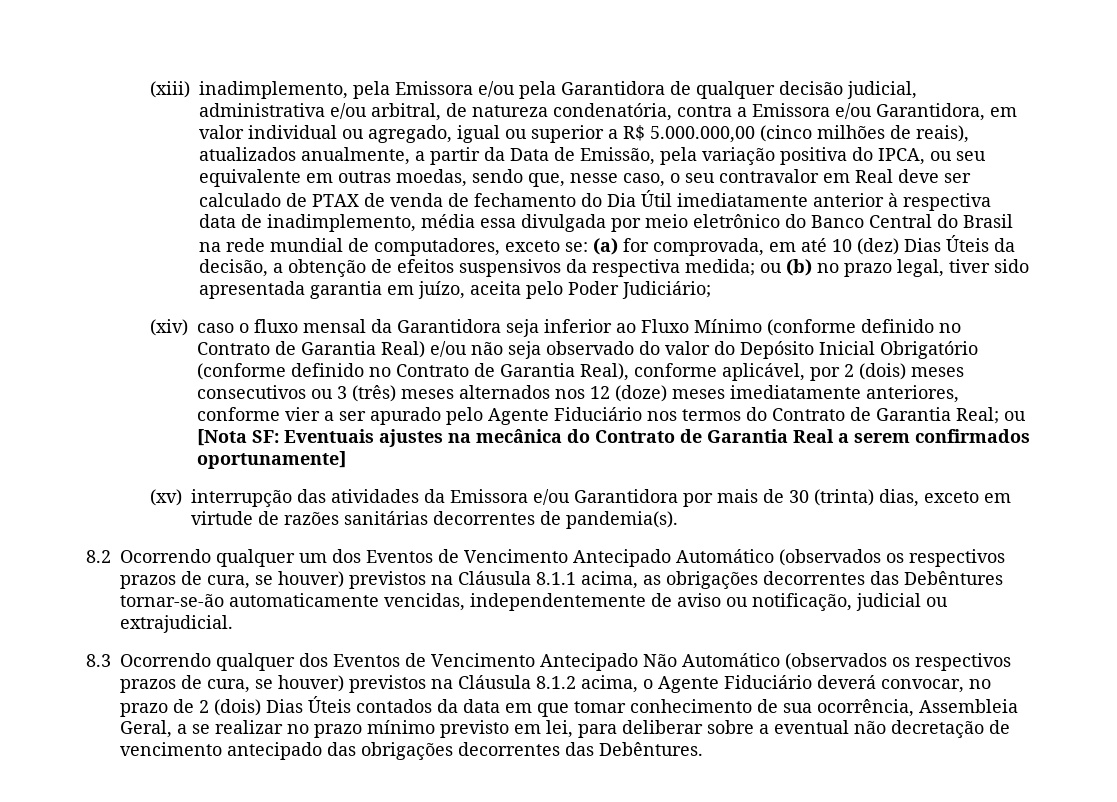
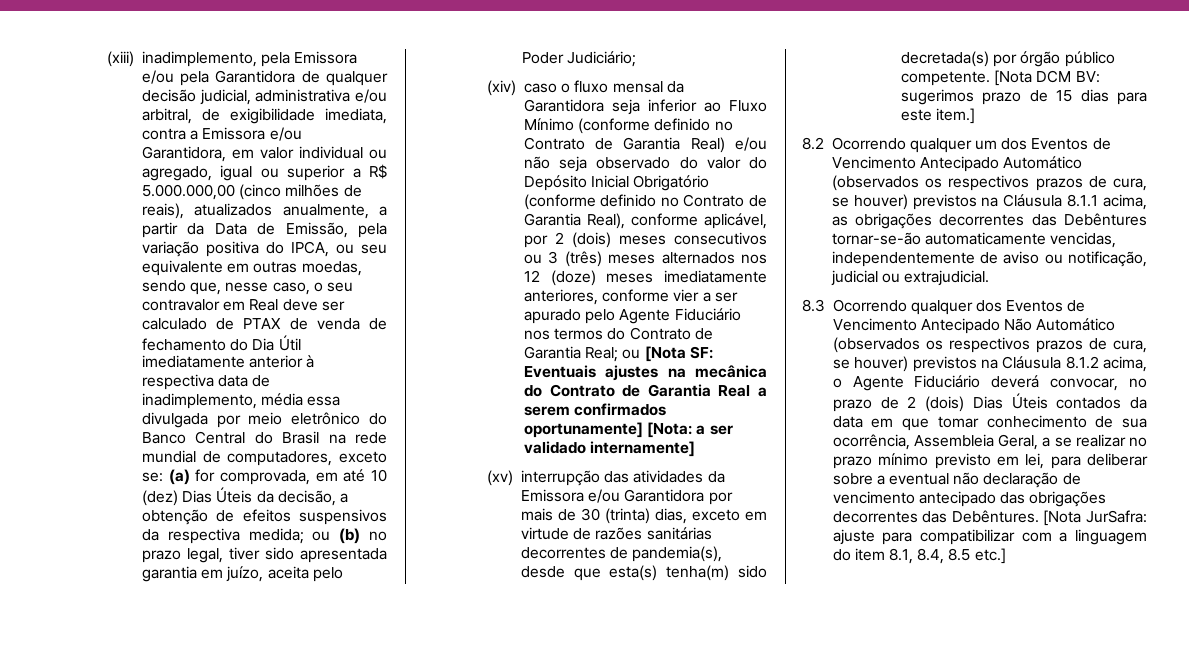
- (xiii) inadimplemento, pela Emissora e/ou pela Garantidora de qualquer decisão judicial, administrativa e/ou arbitral, de natureza condenatória, contra a Emissora e/ou Garantidora, em valor individual ou agregado, igual ou superior a R$ 5.000.000,00 (cinco milhões de reais), atualizados anualmente, a partir da Data de Emissão, pela variação positiva do IPCA, ou seu equivalente em outras moedas, sendo que, nesse caso, o seu contravalor em Real deve ser calculado de PTAX de venda de fechamento do Dia Útil imediatamente anterior à respectiva data de inadimplemento, média essa divulgada por meio eletrônico do Banco Central do Brasil na rede mundial de computadores, exceto se:
+ (xiii) inadimplemento, pela Emissora e/ou pela Garantidora de qualquer decisão judicial, administrativa e/ou arbitral, de exigibilidade imediata, contra a Emissora e/ou Garantidora, em valor individual ou agregado, igual ou superior a R$ 5.000.000,00 (cinco milhões de reais), atualizados anualmente, a partir da Data de Emissão, pela variação positiva do IPCA, ou seu equivalente em outras moedas, sendo que, nesse caso, o seu contravalor em Real deve ser calculado de PTAX de venda de fechamento do Dia Útil imediatamente anterior à respectiva data de inadimplemento, média essa divulgada por meio eletrônico do Banco Central do Brasil na rede mundial de computadores, exceto se:
- Eventuais ajustes na mecânica do Contrato de Garantia Real a serem confirmados oportunamente]
+ Eventuais ajustes na mecânica do Contrato de Garantia Real a serem confirmados oportunamente] [Nota: a ser validado internamente]
- (xv) interrupção das atividades da Emissora e/ou Garantidora por mais de 30 (trinta) dias, exceto em virtude de razões sanitárias decorrentes de pandemia(s).
+ (xv) interrupção das atividades da Emissora e/ou Garantidora por mais de 30 (trinta) dias, exceto em virtude de razões sanitárias decorrentes de pandemia(s), desde que esta(s) tenha(m) sido decretada(s) por órgão público competente. [Nota DCM BV: sugerimos prazo de 15 dias para este item.]
- 8.3 Ocorrendo qualquer dos Eventos de Vencimento Antecipado Não Automático (observados os respectivos prazos de cura, se houver) previstos na Cláusula 8.1.2 acima, o Agente Fiduciário deverá convocar, no prazo de 2 (dois) Dias Úteis contados da data em que tomar conhecimento de sua ocorrência, Assembleia Geral, a se realizar no prazo mínimo previsto em lei, para deliberar sobre a eventual não decretação de vencimento antecipado das obrigações decorrentes das Debêntures.
+ 8.3 Ocorrendo qualquer dos Eventos de Vencimento Antecipado Não Automático (observados os respectivos prazos de cura, se houver) previstos na Cláusula 8.1.2 acima, o Agente Fiduciário deverá convocar, no prazo de 2 (dois) Dias Úteis contados da data em que tomar conhecimento de sua ocorrência, Assembleia Geral, a se realizar no prazo mínimo previsto em lei, para deliberar sobre a eventual não declaração de vencimento antecipado das obrigações decorrentes das Debêntures.
+ [Nota JurSafra: ajuste para compatibilizar com a linguagem do item 8.1, 8.4, 8.5 etc.]

